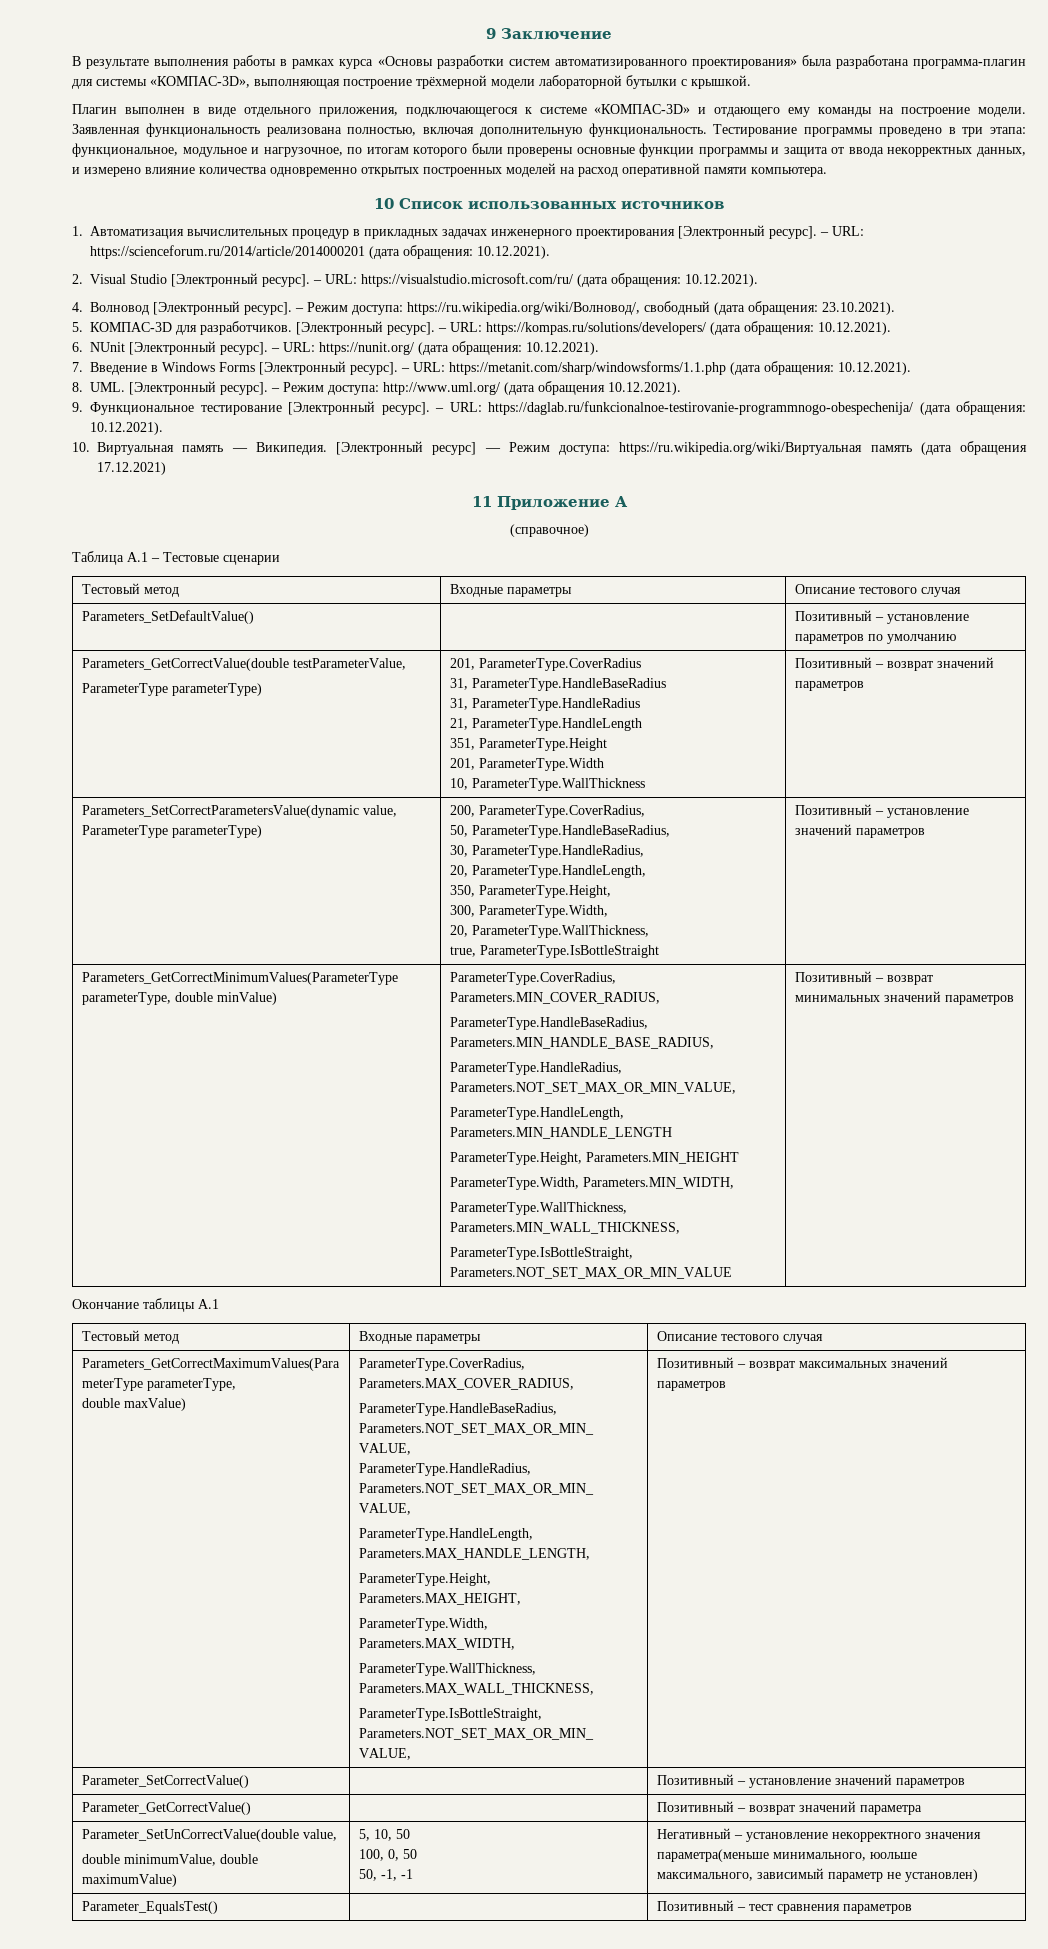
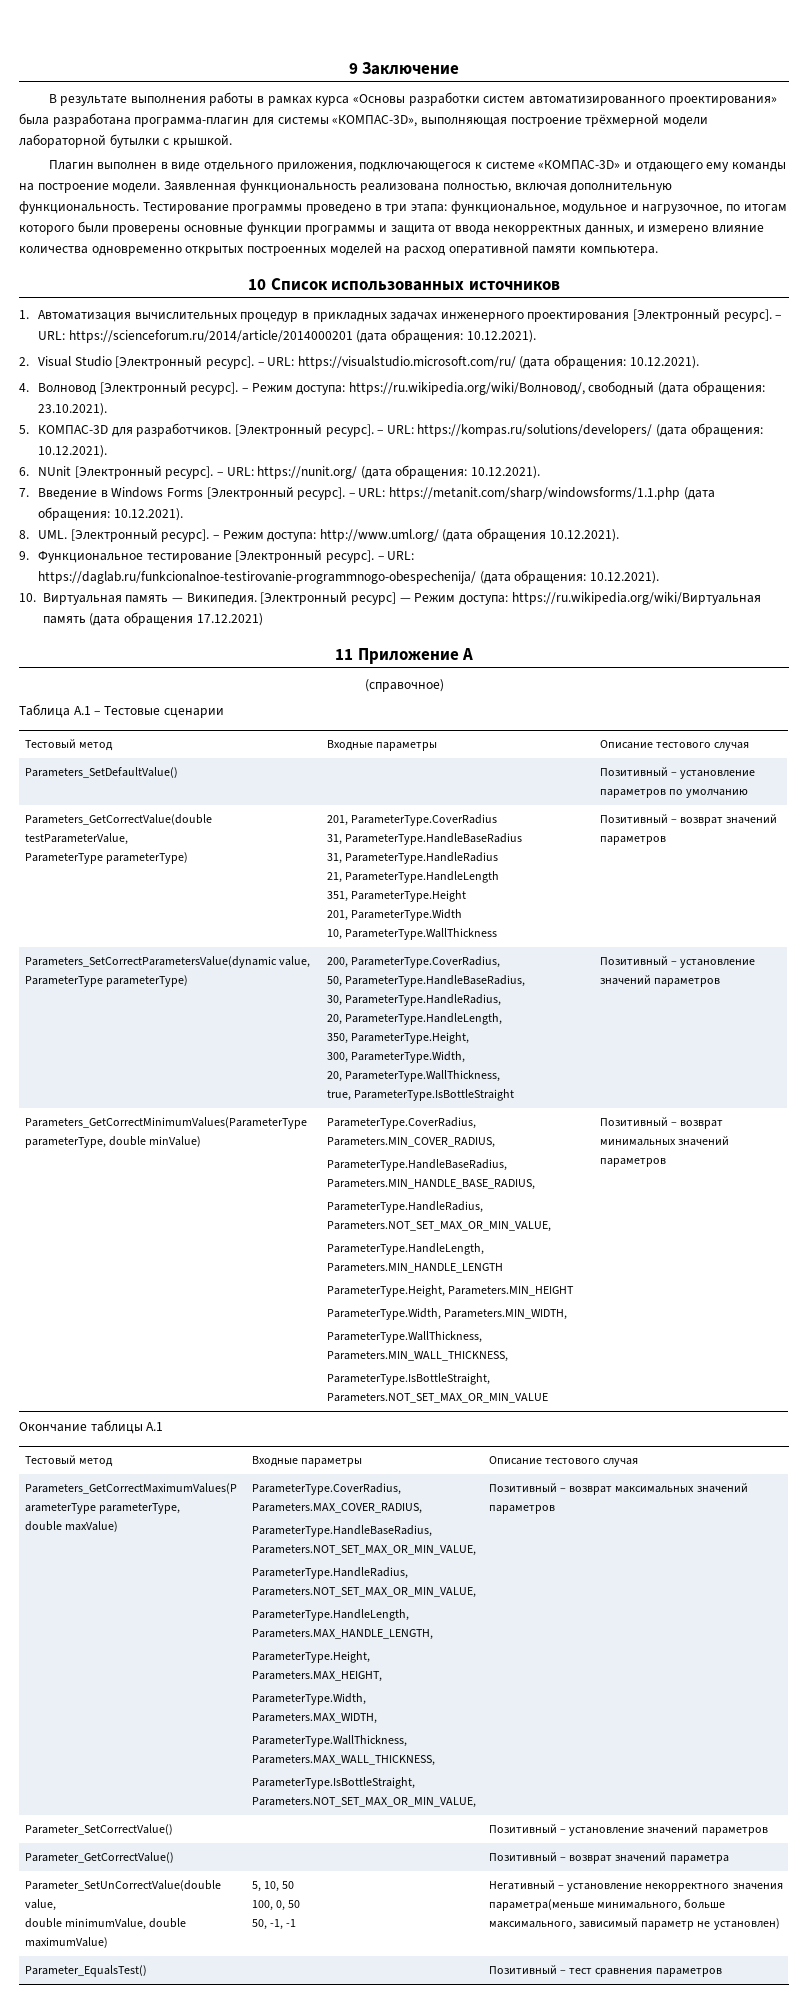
  Parameter_SetUnCorrectValue(double value,
  double minimumValue, double maximumValue) | 5, 10, 50
  100, 0, 50
- 50, -1, -1 | Негативный – установление некорректного значения параметра(меньше минимального, юольше максимального, зависимый параметр не установлен)
+ 50, -1, -1 | Негативный – установление некорректного значения параметра(меньше минимального, больше максимального, зависимый параметр не установлен)

